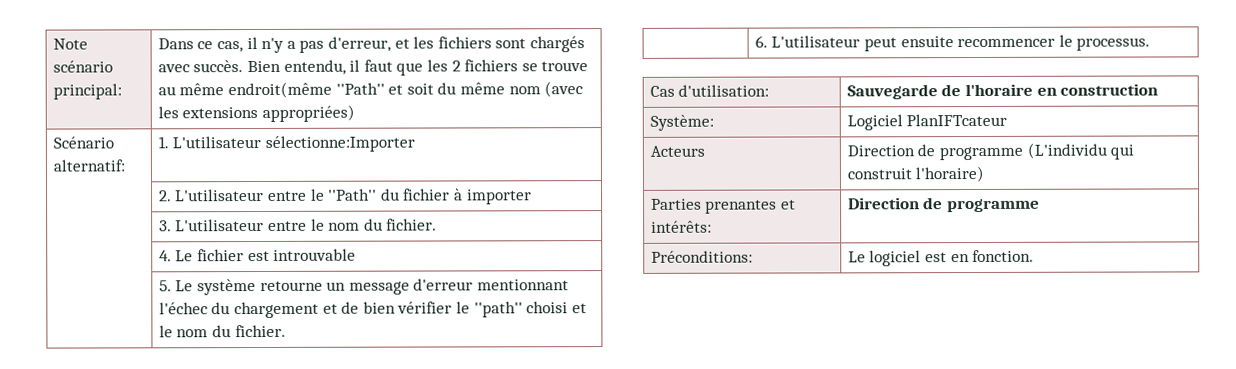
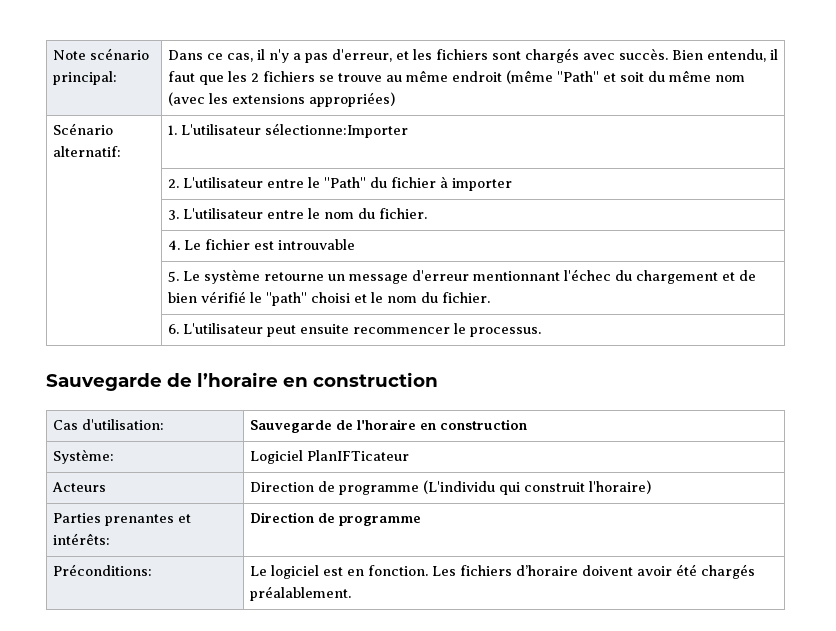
- Bien entendu, il faut que les 2 fichiers se trouve au même endroit(même ''Path'' et soit du même nom (avec les extensions appropriées)
+ Bien entendu, il faut que les 2 fichiers se trouve au même endroit (même ''Path'' et soit du même nom (avec les extensions appropriées)
- | 5. Le système retourne un message d'erreur mentionnant l'échec du chargement et de bien vérifier le ''path'' choisi et le nom du fichier.
+ | 5. Le système retourne un message d'erreur mentionnant l'échec du chargement et de bien vérifié le ''path'' choisi et le nom du fichier.
  | 6. L'utilisateur peut ensuite recommencer le processus.
+ Sauvegarde de l’horaire en construction
- Système: | Logiciel PlanIFTcateur
+ Système: | Logiciel PlanIFTicateur
- Préconditions: | Le logiciel est en fonction.
+ Préconditions: | Le logiciel est en fonction. Les fichiers d’horaire doivent avoir été chargés préalablement.

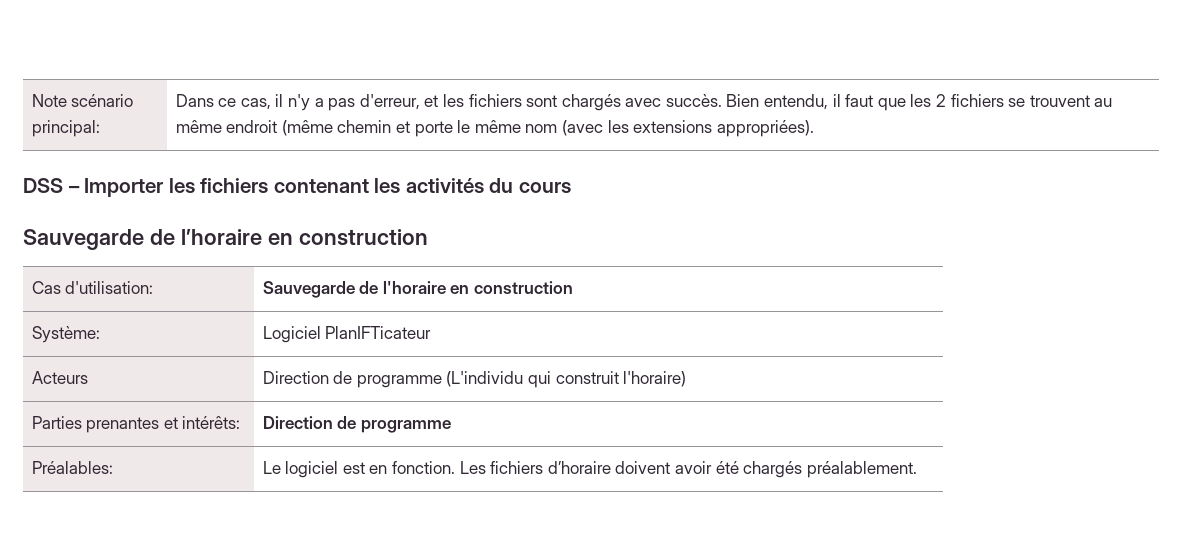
- Bien entendu, il faut que les 2 fichiers se trouve au même endroit (même ''Path'' et soit du même nom (avec les extensions appropriées)
- Scénario alternatif: | 1. L'utilisateur sélectionne:Importer
- | 2. L'utilisateur entre le ''Path'' du fichier à importer
- | 3. L'utilisateur entre le nom du fichier.
- | 4. Le fichier est introuvable
- | 5. Le système retourne un message d'erreur mentionnant l'échec du chargement et de bien vérifié le ''path'' choisi et le nom du fichier.
- | 6. L'utilisateur peut ensuite recommencer le processus.
+ Bien entendu, il faut que les 2 fichiers se trouvent au même endroit (même chemin et porte le même nom (avec les extensions appropriées).
+ DSS – Importer les fichiers contenant les activités du cours
- Préconditions: | Le logiciel est en fonction. Les fichiers d’horaire doivent avoir été chargés préalablement.
+ Préalables: | Le logiciel est en fonction. Les fichiers d’horaire doivent avoir été chargés préalablement.

